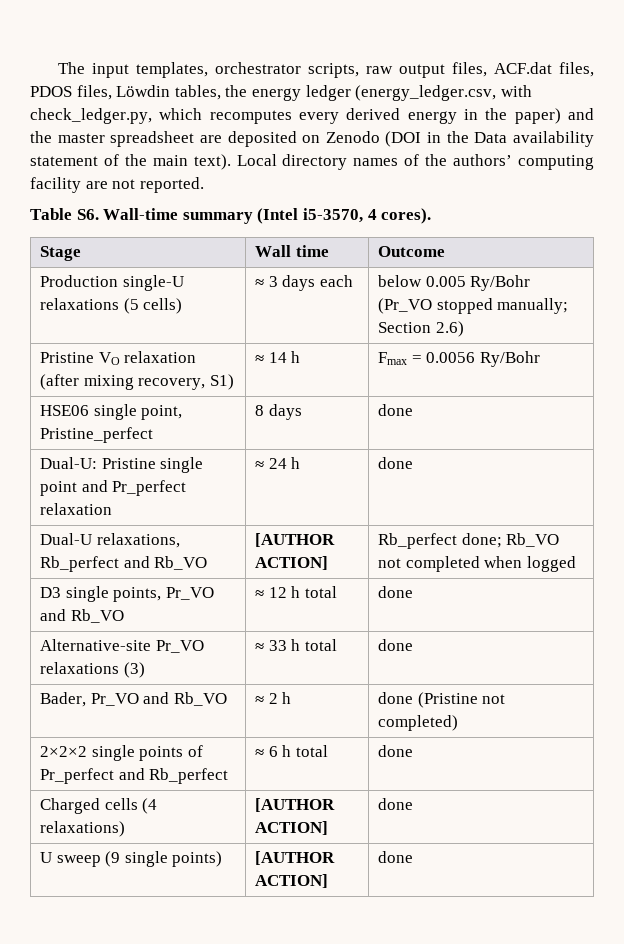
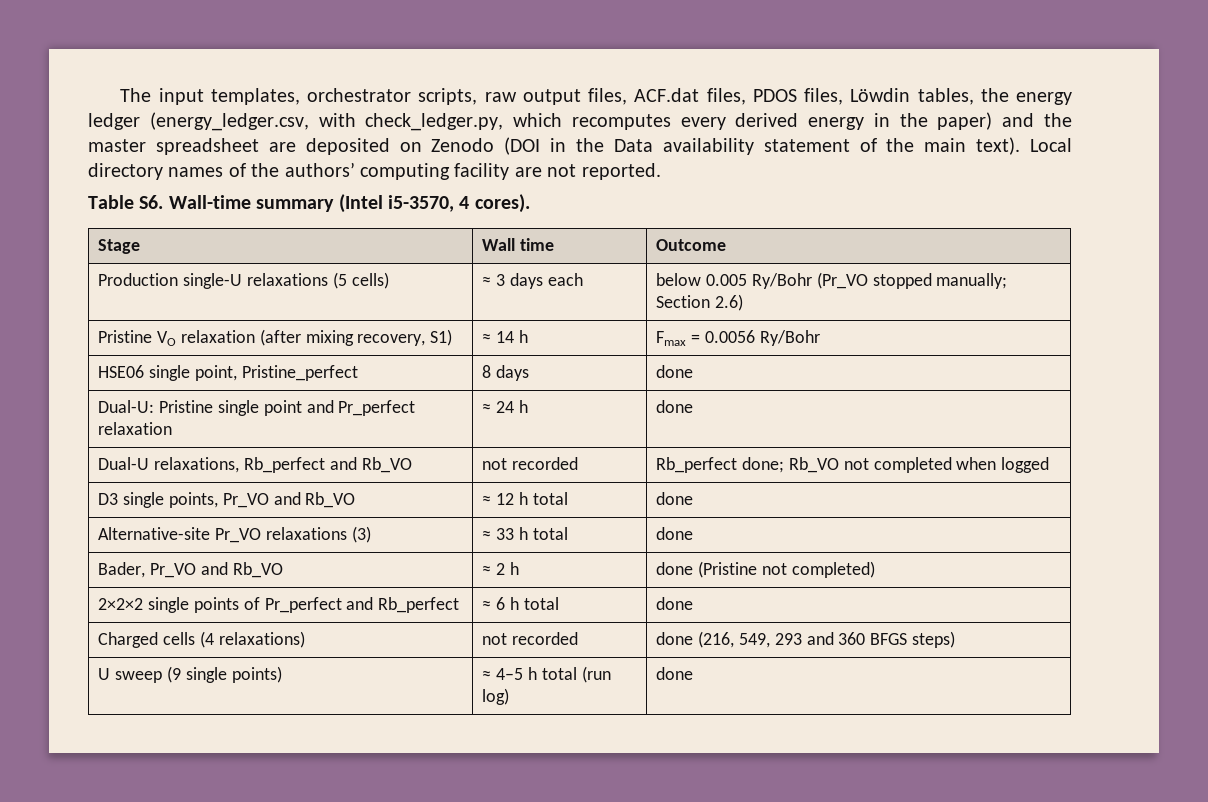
- Dual-U relaxations, Rb_perfect and Rb_VO | [AUTHOR ACTION] | Rb_perfect done; Rb_VO not completed when logged
+ Dual-U relaxations, Rb_perfect and Rb_VO | not recorded | Rb_perfect done; Rb_VO not completed when logged
- Charged cells (4 relaxations) | [AUTHOR ACTION] | done
+ Charged cells (4 relaxations) | not recorded | done (216, 549, 293 and 360 BFGS steps)
- U sweep (9 single points) | [AUTHOR ACTION] | done
+ U sweep (9 single points) | ≈ 4–5 h total (run log) | done

